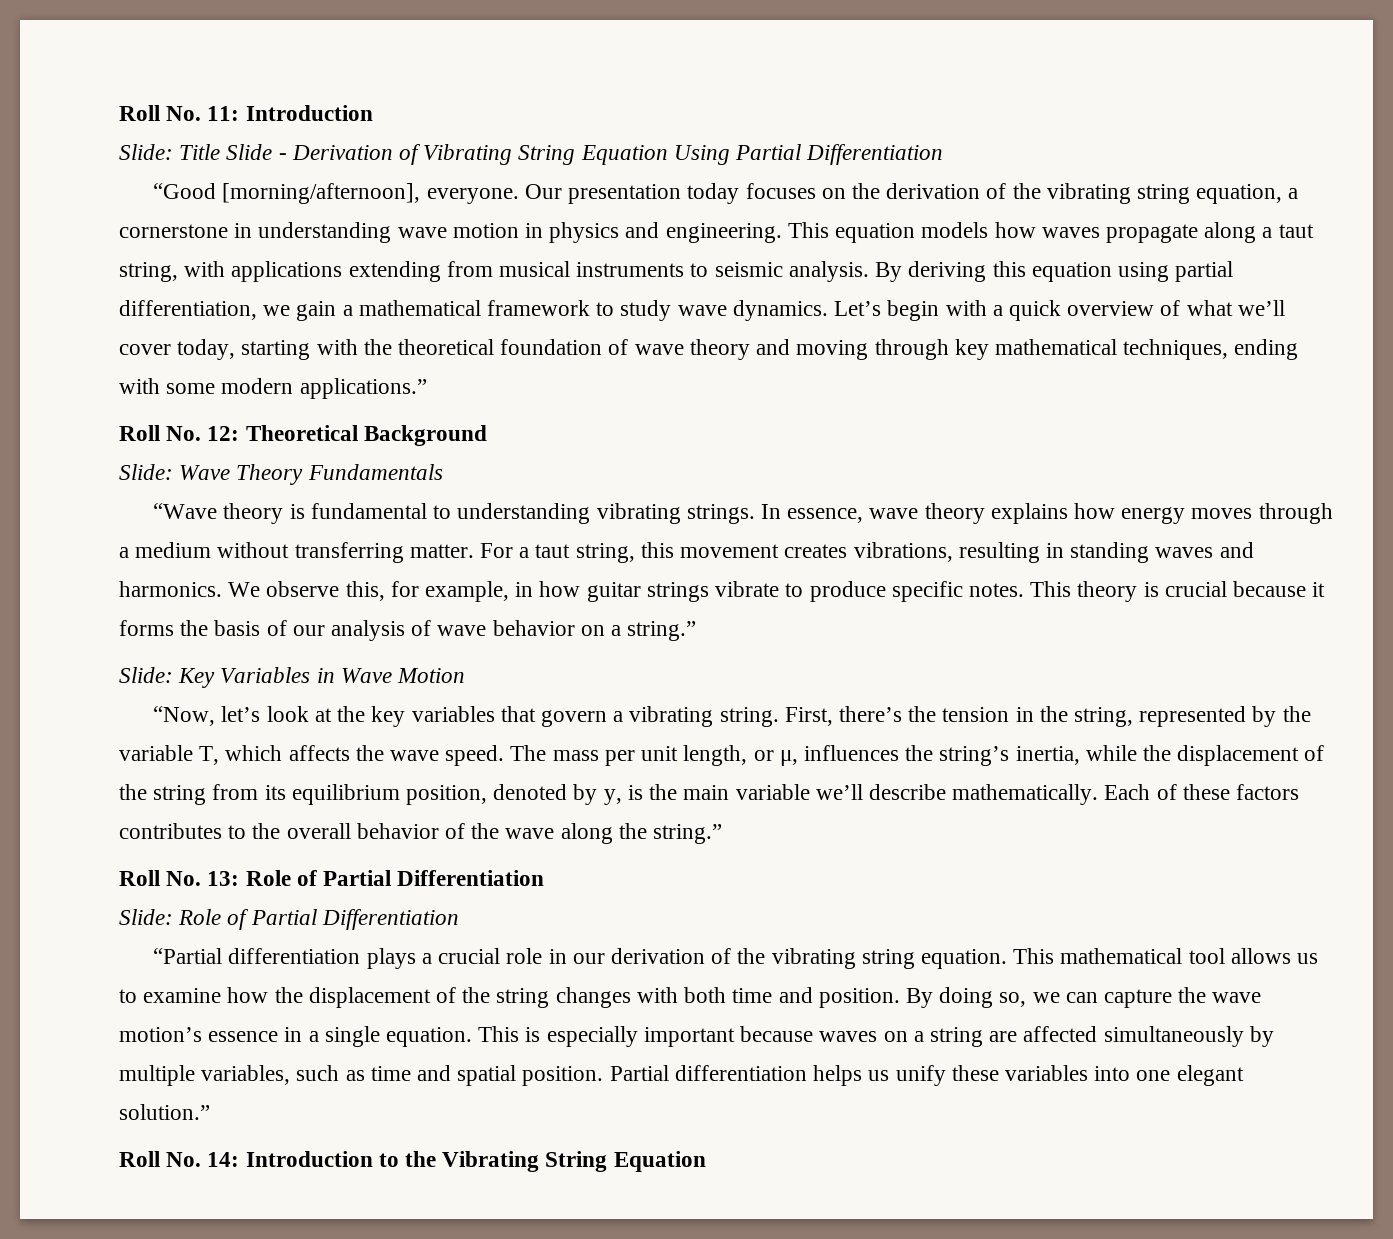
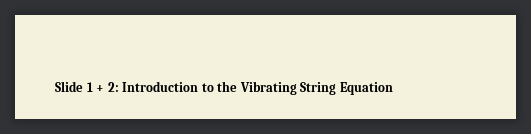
- Roll No. 11: Introduction
- Slide: Title Slide - Derivation of Vibrating String Equation Using Partial Differentiation
- “Good [morning/afternoon], everyone. Our presentation today focuses on the derivation of the vibrating string equation, a cornerstone in understanding wave motion in physics and engineering. This equation models how waves propagate along a taut string, with applications extending from musical instruments to seismic analysis. By deriving this equation using partial differentiation, we gain a mathematical framework to study wave dynamics. Let’s begin with a quick overview of what we’ll cover today, starting with the theoretical foundation of wave theory and moving through key mathematical techniques, ending with some modern applications.”
- Roll No. 12: Theoretical Background
- Slide: Wave Theory Fundamentals
- “Wave theory is fundamental to understanding vibrating strings. In essence, wave theory explains how energy moves through a medium without transferring matter. For a taut string, this movement creates vibrations, resulting in standing waves and harmonics. We observe this, for example, in how guitar strings vibrate to produce specific notes. This theory is crucial because it forms the basis of our analysis of wave behavior on a string.”
- Slide: Key Variables in Wave Motion
- “Now, let’s look at the key variables that govern a vibrating string. First, there’s the tension in the string, represented by the variable T, which affects the wave speed. The mass per unit length, or μ, influences the string’s inertia, while the displacement of the string from its equilibrium position, denoted by y, is the main variable we’ll describe mathematically. Each of these factors contributes to the overall behavior of the wave along the string.”
- Roll No. 13: Role of Partial Differentiation
- Slide: Role of Partial Differentiation
- “Partial differentiation plays a crucial role in our derivation of the vibrating string equation. This mathematical tool allows us to examine how the displacement of the string changes with both time and position. By doing so, we can capture the wave motion’s essence in a single equation. This is especially important because waves on a string are affected simultaneously by multiple variables, such as time and spatial position. Partial differentiation helps us unify these variables into one elegant solution.”
- Roll No. 14: Introduction to the Vibrating String Equation
+ Slide 1 + 2: Introduction to the Vibrating String Equation

